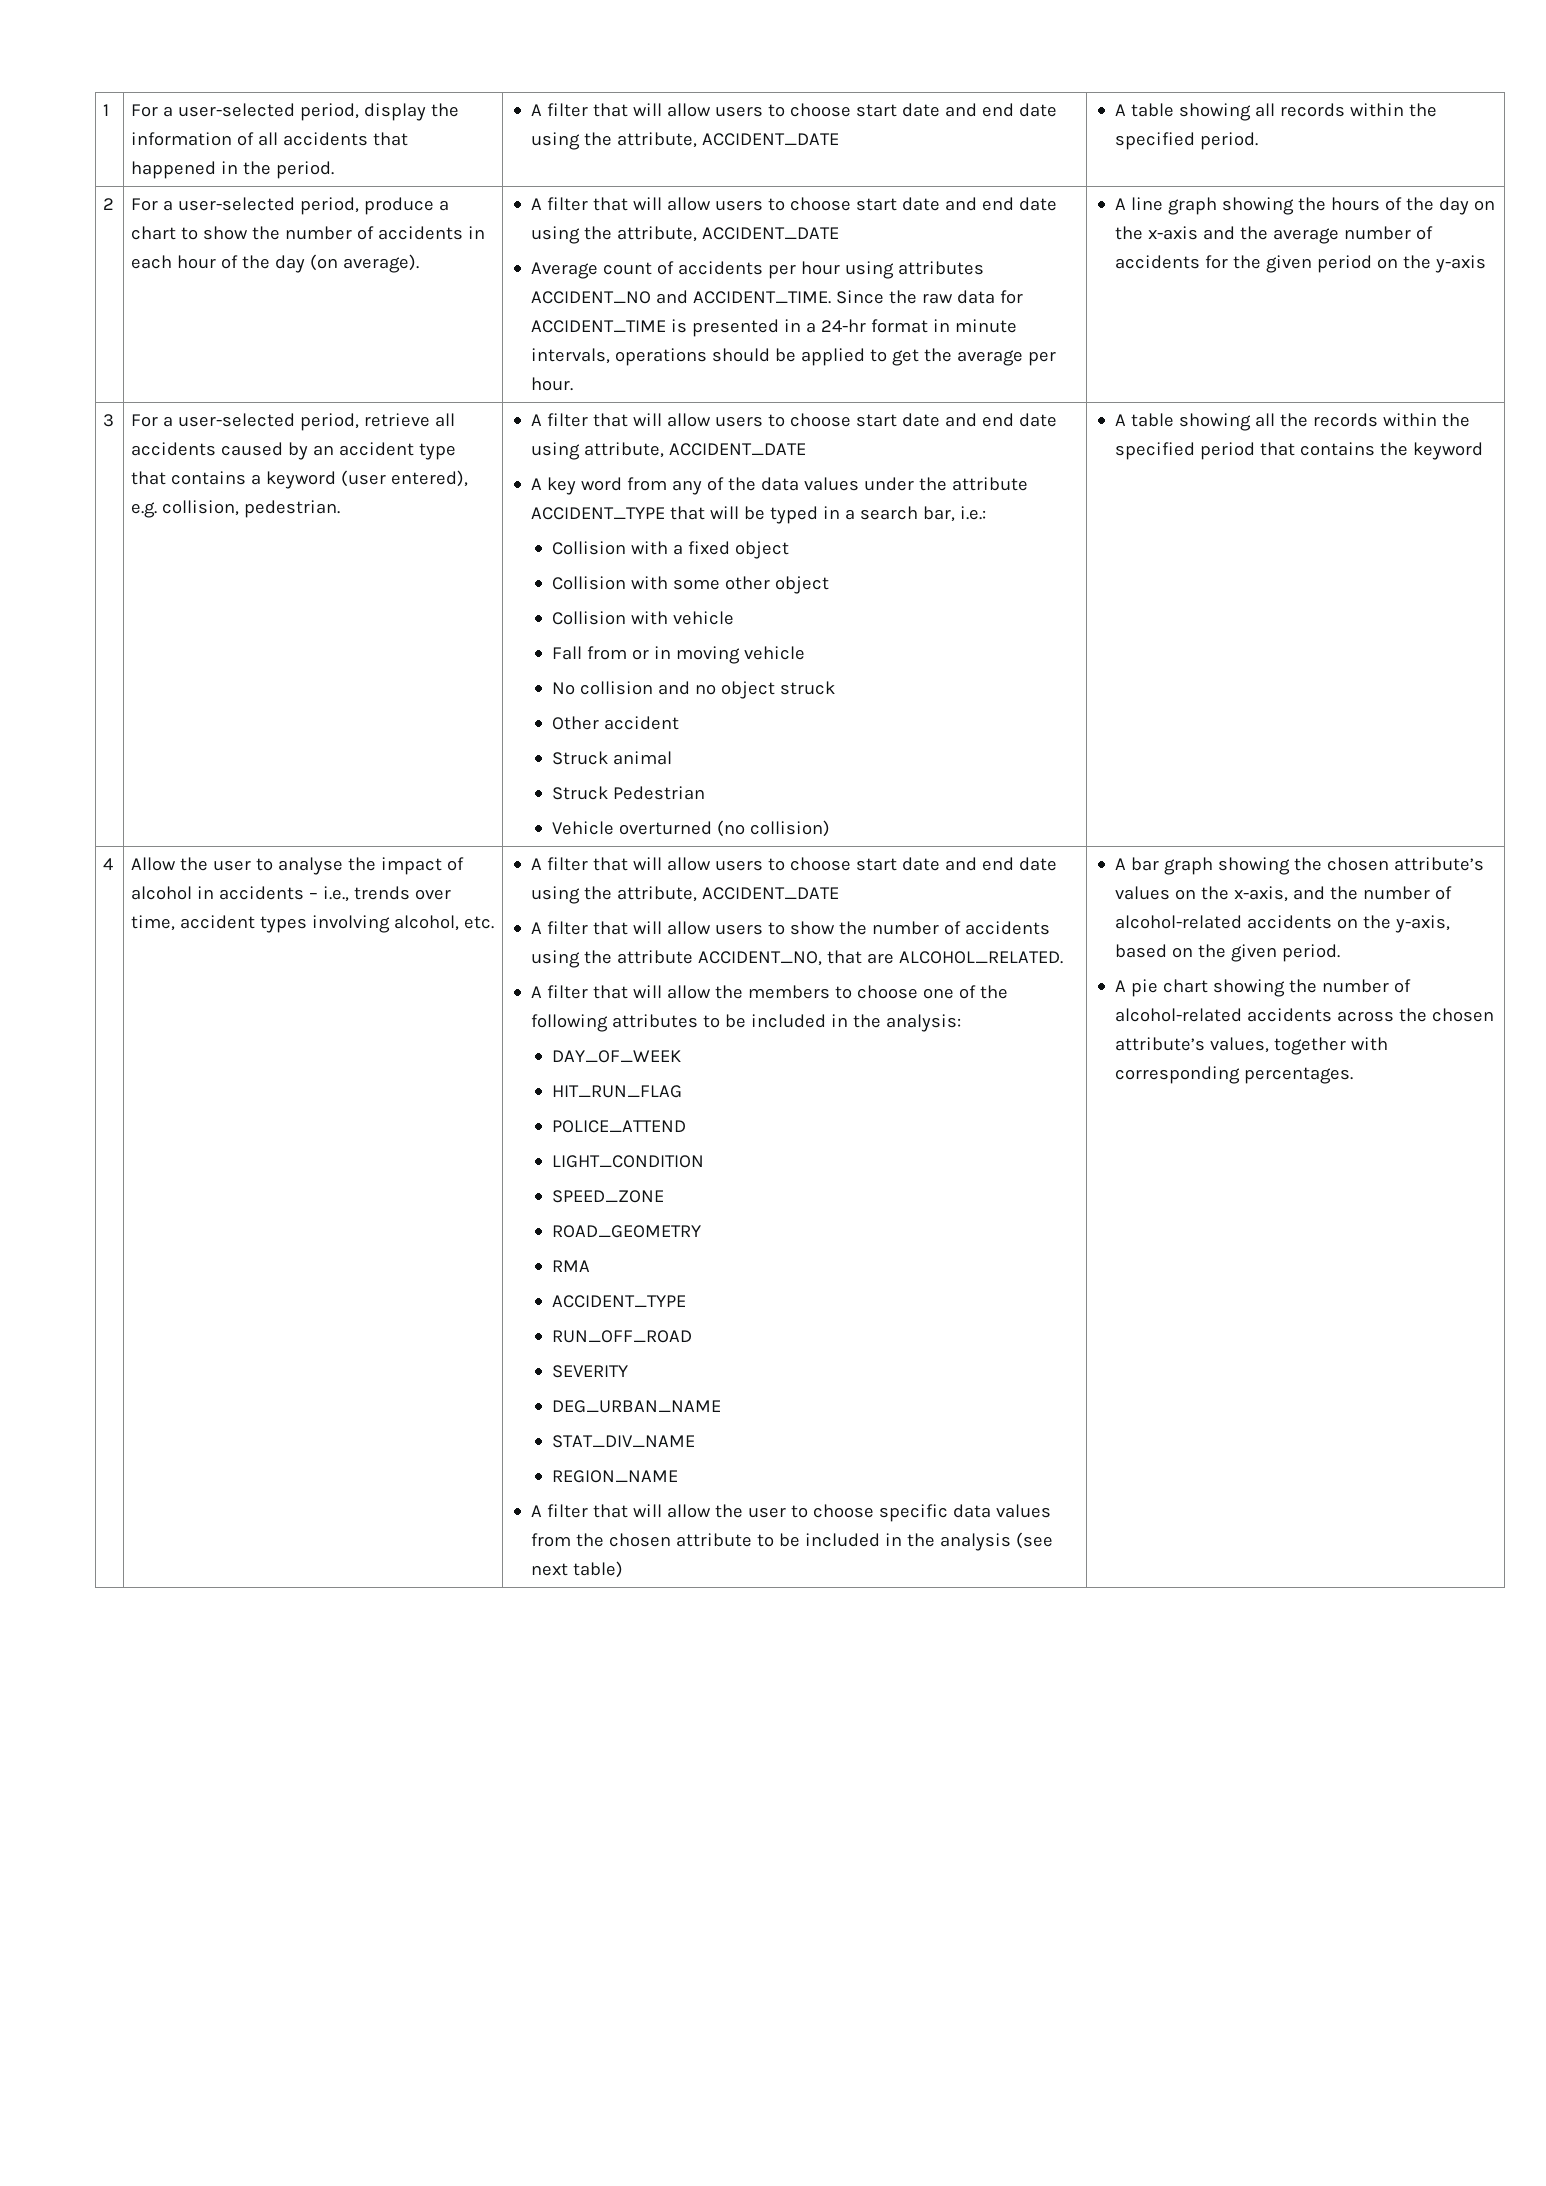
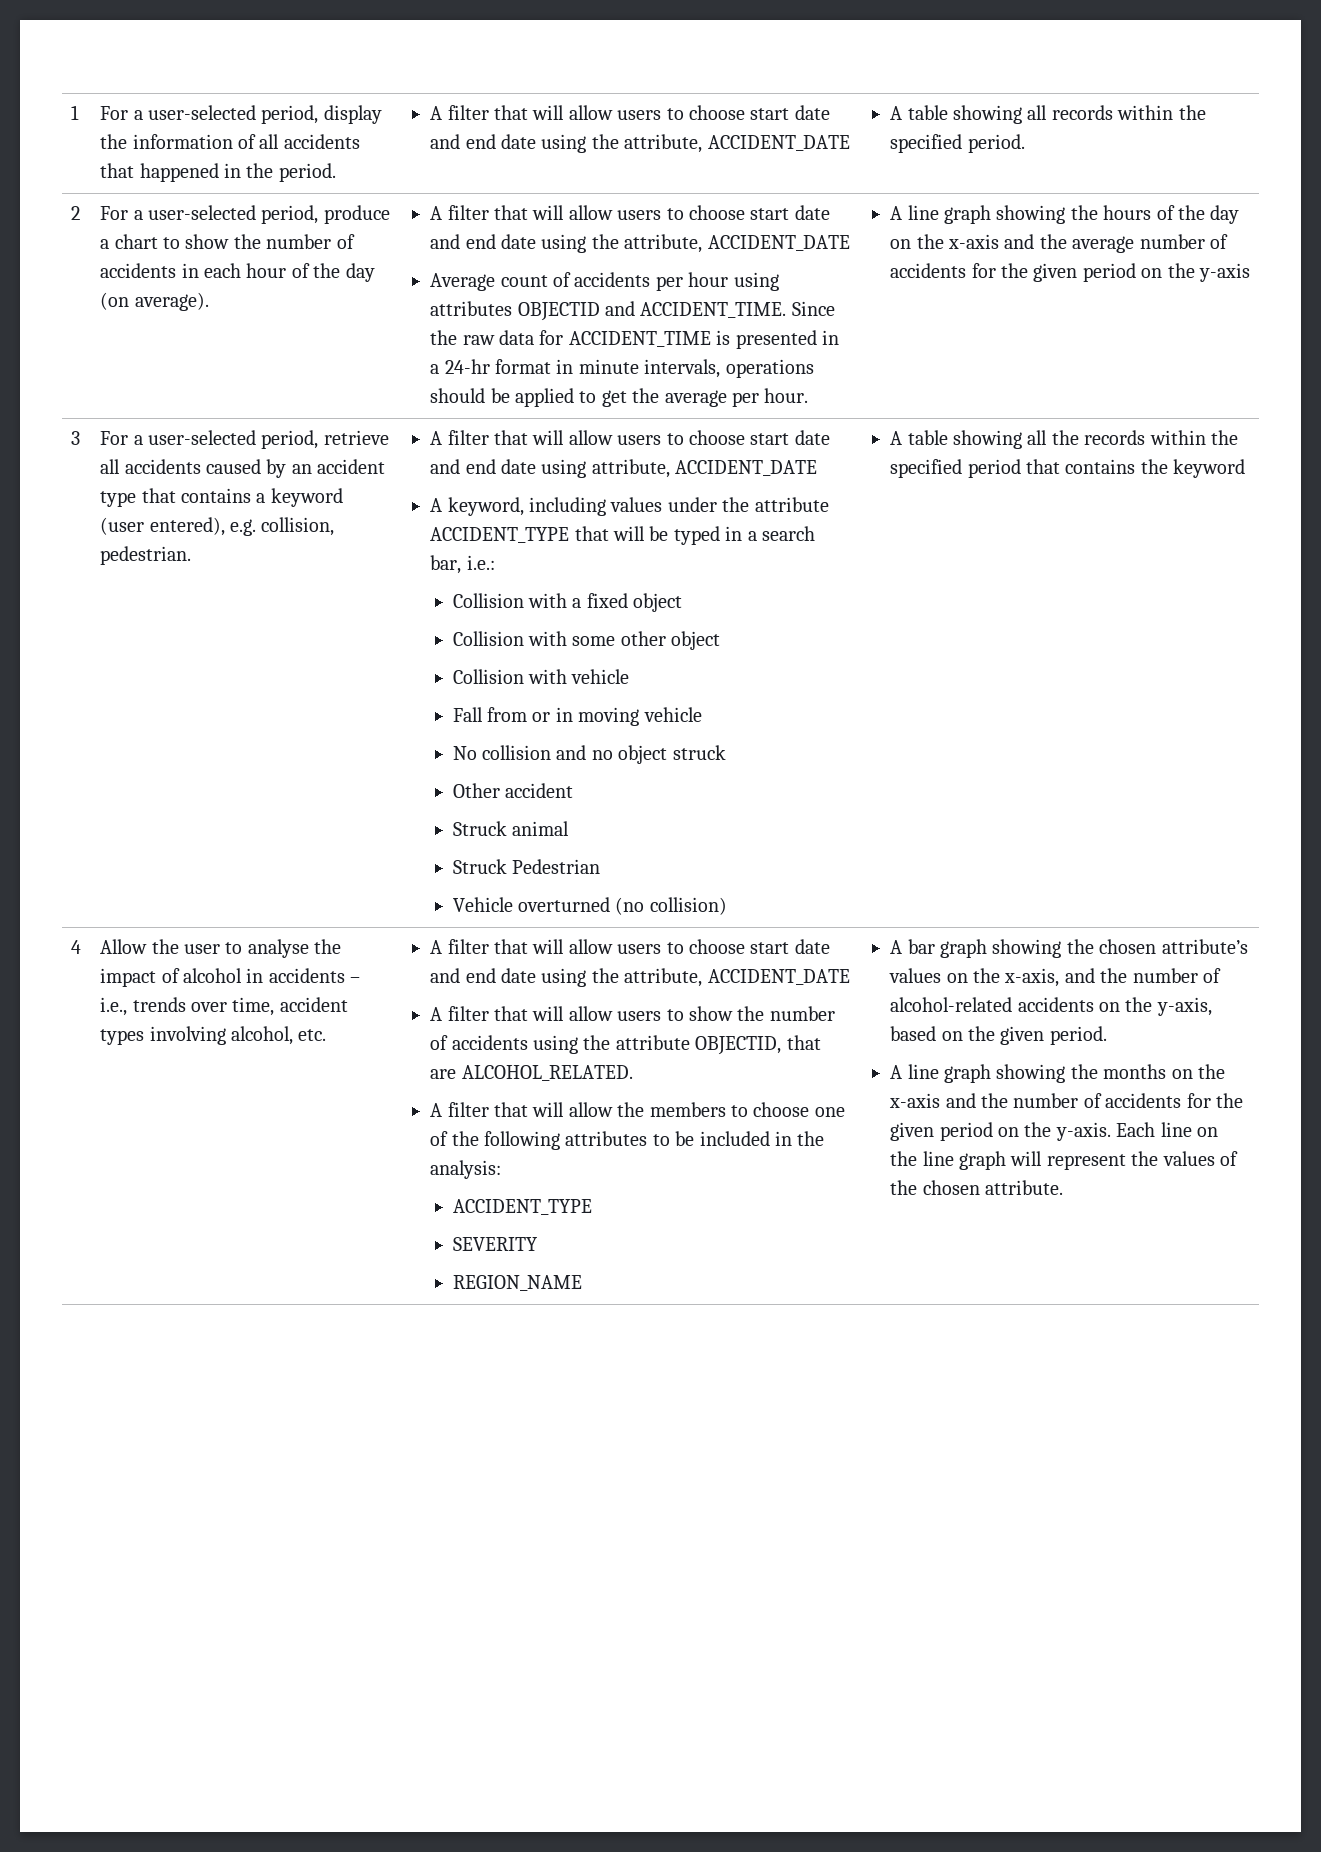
- Average count of accidents per hour using attributes ACCIDENT_NO and ACCIDENT_TIME.
+ Average count of accidents per hour using attributes OBJECTID and ACCIDENT_TIME.
- A key word from any of the data values under the attribute ACCIDENT_TYPE that will be typed in a search bar, i.e.:
+ A keyword, including values under the attribute ACCIDENT_TYPE that will be typed in a search bar, i.e.:
- A filter that will allow users to show the number of accidents using the attribute ACCIDENT_NO, that are ALCOHOL_RELATED.
+ A filter that will allow users to show the number of accidents using the attribute OBJECTID, that are ALCOHOL_RELATED.
  A filter that will allow the members to choose one of the following attributes to be included in the analysis:
- DAY_OF_WEEK
- HIT_RUN_FLAG
- POLICE_ATTEND
- LIGHT_CONDITION
- SPEED_ZONE
- ROAD_GEOMETRY
- RMA
  ACCIDENT_TYPE
- RUN_OFF_ROAD
- DEG_URBAN_NAME
- STAT_DIV_NAME
- A filter that will allow the user to choose specific data values from the chosen attribute to be included in the analysis (see next table)
- A pie chart showing the number of alcohol-related accidents across the chosen attribute’s values, together with corresponding percentages.
+ A line graph showing the months on the x-axis and the number of accidents for the given period on the y-axis. Each line on the line graph will represent the values of the chosen attribute.

